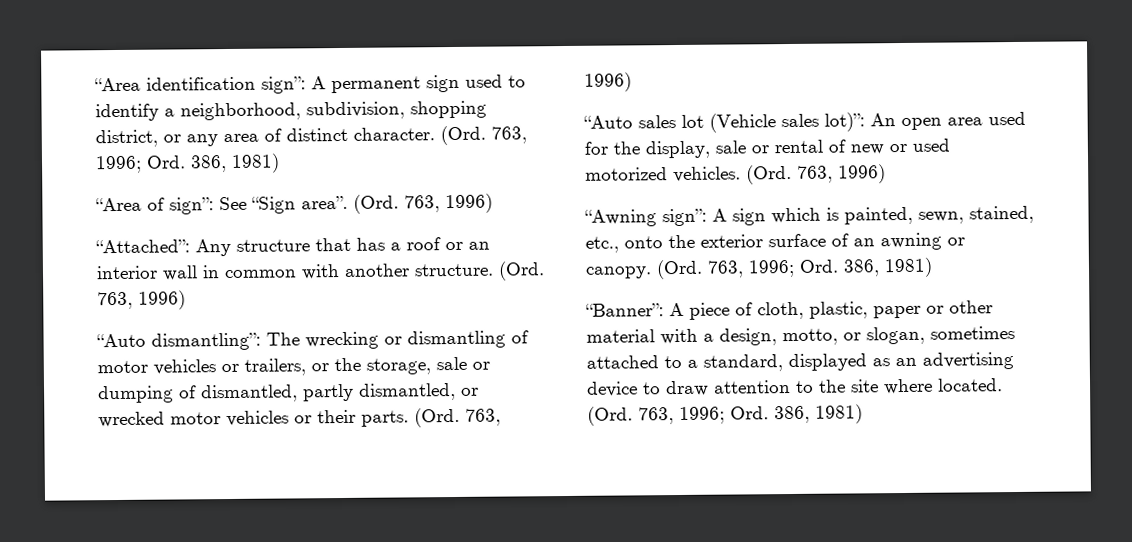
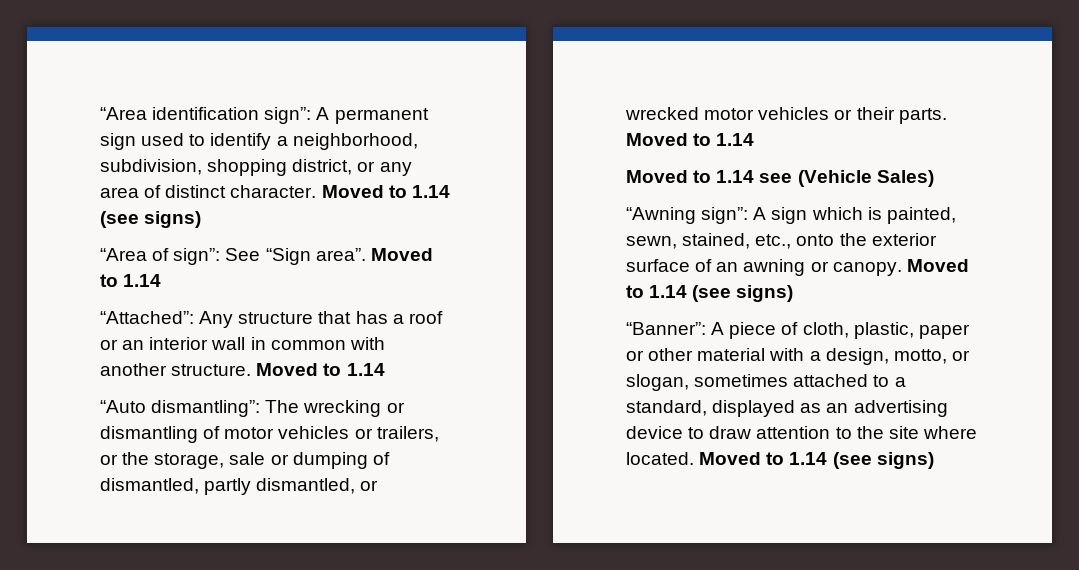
- “Area identification sign”: A permanent sign used to identify a neighborhood, subdivision, shopping district, or any area of distinct character. (Ord. 763, 1996; Ord. 386, 1981)
+ “Area identification sign”: A permanent sign used to identify a neighborhood, subdivision, shopping district, or any area of distinct character. Moved to 1.14 (see signs)
- “Area of sign”: See “Sign area”. (Ord. 763, 1996)
+ “Area of sign”: See “Sign area”. Moved to 1.14
- “Attached”: Any structure that has a roof or an interior wall in common with another structure. (Ord. 763, 1996)
+ “Attached”: Any structure that has a roof or an interior wall in common with another structure. Moved to 1.14
- “Auto dismantling”: The wrecking or dismantling of motor vehicles or trailers, or the storage, sale or dumping of dismantled, partly dismantled, or wrecked motor vehicles or their parts. (Ord. 763, 1996)
- “Auto sales lot (Vehicle sales lot)”: An open area used for the display, sale or rental of new or used motorized vehicles. (Ord. 763, 1996)
+ “Auto dismantling”: The wrecking or dismantling of motor vehicles or trailers, or the storage, sale or dumping of dismantled, partly dismantled, or wrecked motor vehicles or their parts. Moved to 1.14
+ Moved to 1.14 see (Vehicle Sales)
- “Awning sign”: A sign which is painted, sewn, stained, etc., onto the exterior surface of an awning or canopy. (Ord. 763, 1996; Ord. 386, 1981)
+ “Awning sign”: A sign which is painted, sewn, stained, etc., onto the exterior surface of an awning or canopy. Moved to 1.14 (see signs)
- “Banner”: A piece of cloth, plastic, paper or other material with a design, motto, or slogan, sometimes attached to a standard, displayed as an advertising device to draw attention to the site where located. (Ord. 763, 1996; Ord. 386, 1981)
+ “Banner”: A piece of cloth, plastic, paper or other material with a design, motto, or slogan, sometimes attached to a standard, displayed as an advertising device to draw attention to the site where located. Moved to 1.14 (see signs)

